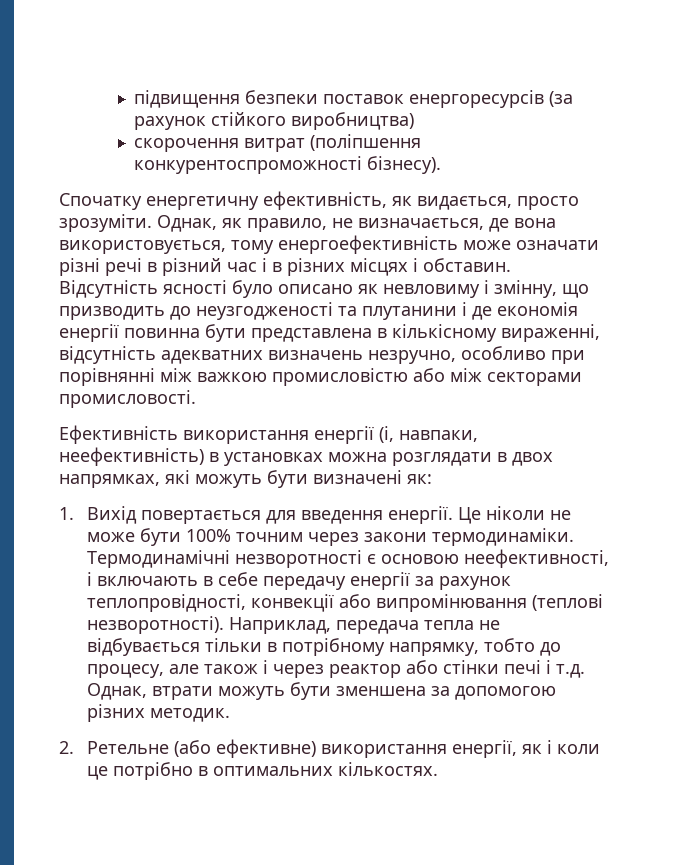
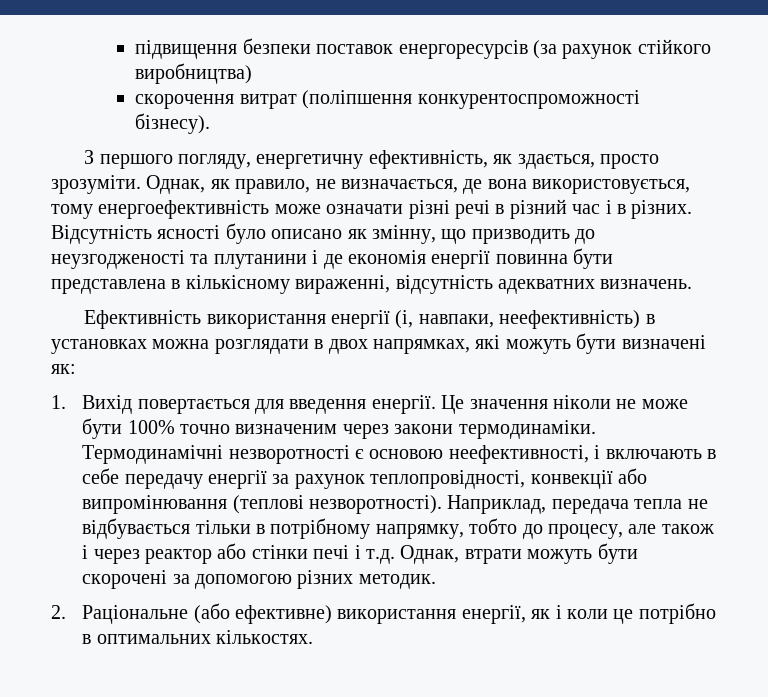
- Спочатку енергетичну ефективність, як видається, просто зрозуміти.
+ З першого погляду, енергетичну ефективність, як здається, просто зрозуміти.
- Однак, як правило, не визначається, де вона використовується, тому енергоефективність може означати різні речі в різний час і в різних місцях і обставин.
+ Однак, як правило, не визначається, де вона використовується, тому енергоефективність може означати різні речі в різний час і в різних.
- Відсутність ясності було описано як невловиму і змінну, що призводить до неузгодженості та плутанини і де економія енергії повинна бути представлена в кількісному вираженні, відсутність адекватних визначень незручно, особливо при порівнянні між важкою промисловістю або між секторами промисловості.
+ Відсутність ясності було описано як змінну, що призводить до неузгодженості та плутанини і де економія енергії повинна бути представлена в кількісному вираженні, відсутність адекватних визначень.
- Це ніколи не може бути 100% точним через закони термодинаміки.
+ Це значення ніколи не може бути 100% точно визначеним через закони термодинаміки.
- Наприклад, передача тепла не відбувається тільки в потрібному напрямку, тобто до процесу, але також і через реактор або стінки печі і т.д. Однак, втрати можуть бути зменшена за допомогою різних методик.
+ Наприклад, передача тепла не відбувається тільки в потрібному напрямку, тобто до процесу, але також і через реактор або стінки печі і т.д. Однак, втрати можуть бути скорочені за допомогою різних методик.
- 2. Ретельне (або ефективне) використання енергії, як і коли це потрібно в оптимальних кількостях.
+ 2. Раціональне (або ефективне) використання енергії, як і коли це потрібно в оптимальних кількостях.

